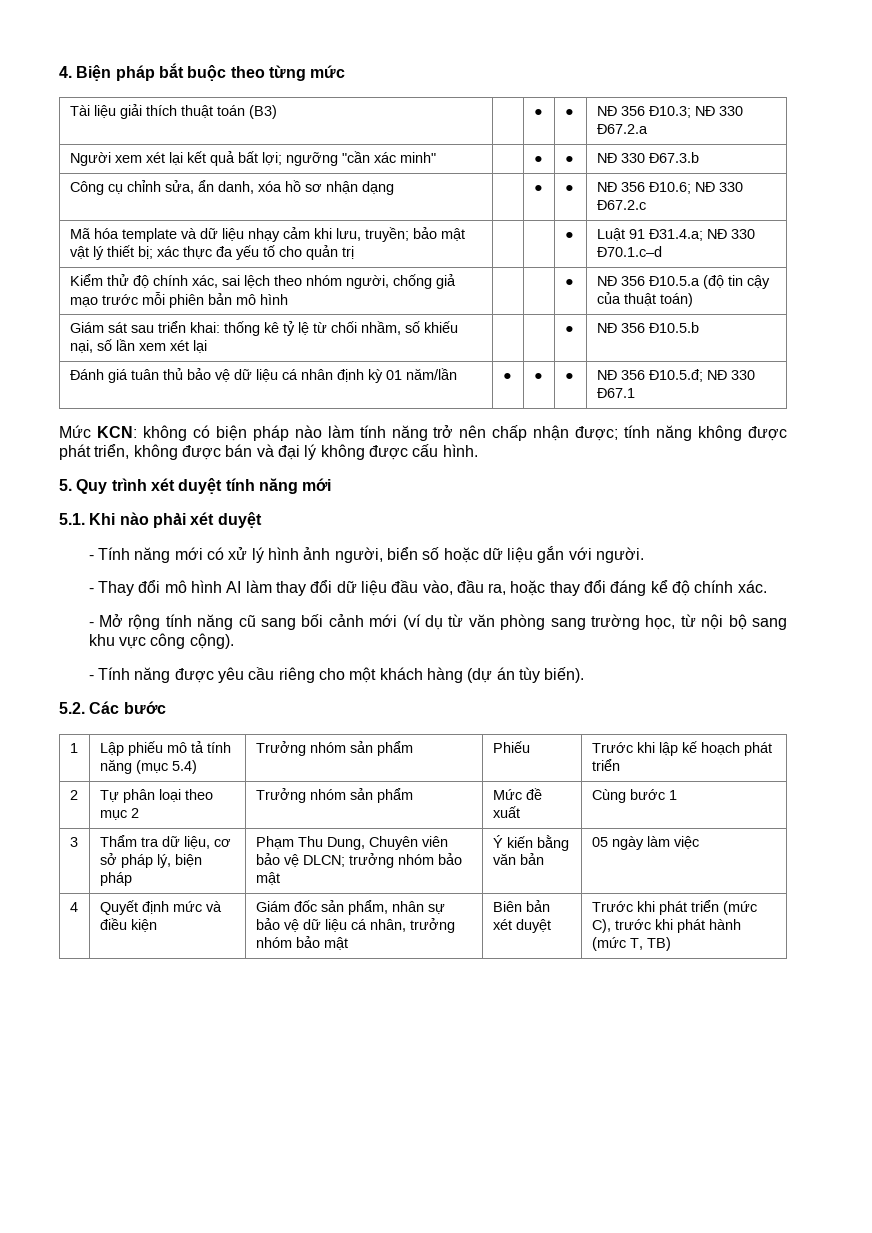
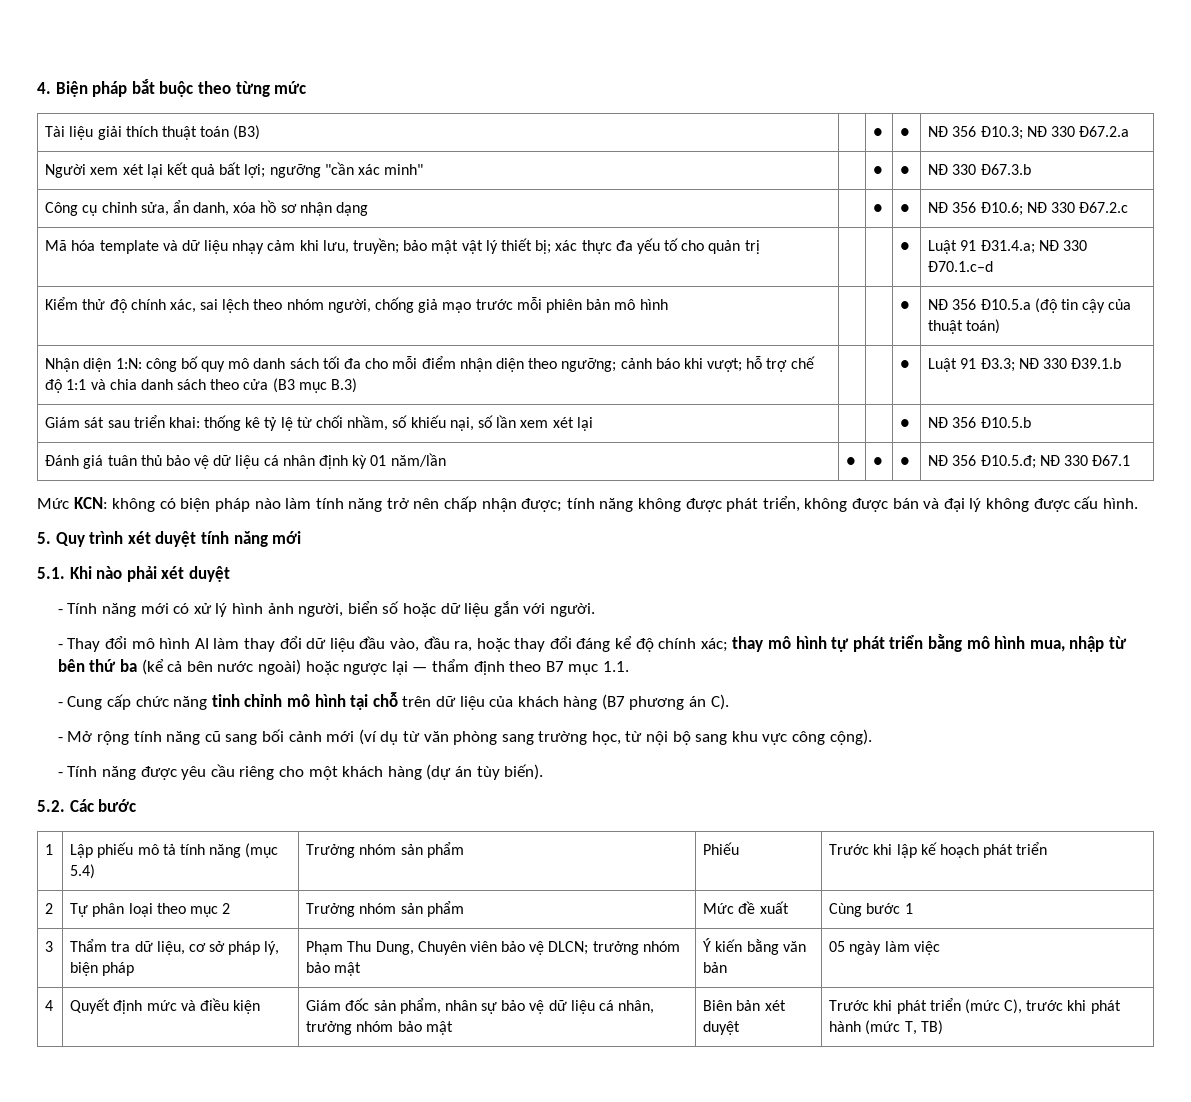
+ Nhận diện 1:N: công bố quy mô danh sách tối đa cho mỗi điểm nhận diện theo ngưỡng; cảnh báo khi vượt; hỗ trợ chế độ 1:1 và chia danh sách theo cửa (B3 mục B.3) | | | ● | Luật 91 Đ3.3; NĐ 330 Đ39.1.b
- - Thay đổi mô hình AI làm thay đổi dữ liệu đầu vào, đầu ra, hoặc thay đổi đáng kể độ chính xác.
+ - Thay đổi mô hình AI làm thay đổi dữ liệu đầu vào, đầu ra, hoặc thay đổi đáng kể độ chính xác; thay mô hình tự phát triển bằng mô hình mua, nhập từ bên thứ ba (kể cả bên nước ngoài) hoặc ngược lại — thẩm định theo B7 mục 1.1.
+ - Cung cấp chức năng tinh chỉnh mô hình tại chỗ trên dữ liệu của khách hàng (B7 phương án C).

